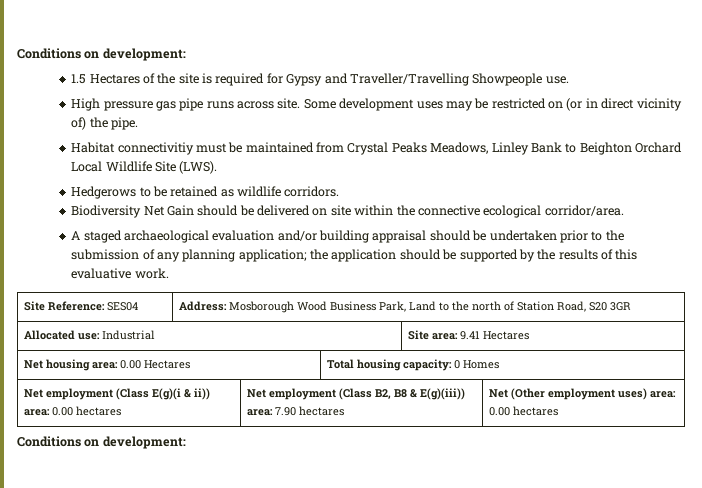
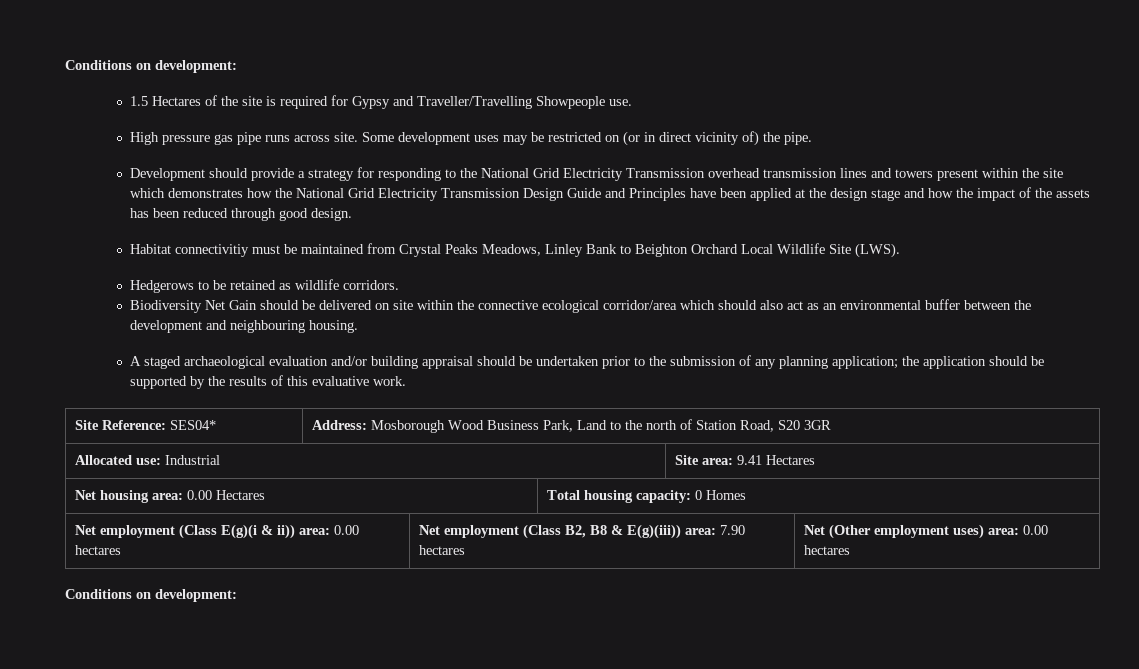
+ Development should provide a strategy for responding to the National Grid Electricity Transmission overhead transmission lines and towers present within the site which demonstrates how the National Grid Electricity Transmission Design Guide and Principles have been applied at the design stage and how the impact of the assets has been reduced through good design.
- Biodiversity Net Gain should be delivered on site within the connective ecological corridor/area.
+ Biodiversity Net Gain should be delivered on site within the connective ecological corridor/area which should also act as an environmental buffer between the development and neighbouring housing.
- Site Reference: SES04 | Address: Mosborough Wood Business Park, Land to the north of Station Road, S20 3GR
+ Site Reference: SES04* | Address: Mosborough Wood Business Park, Land to the north of Station Road, S20 3GR

